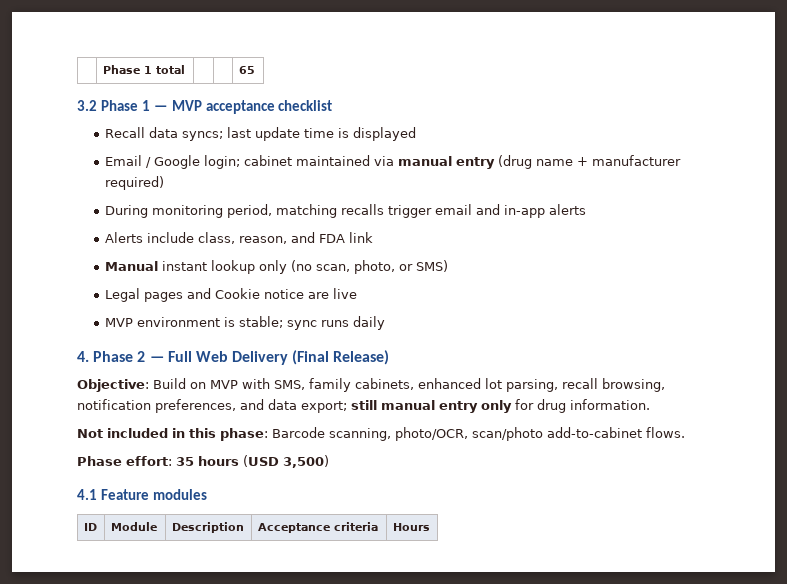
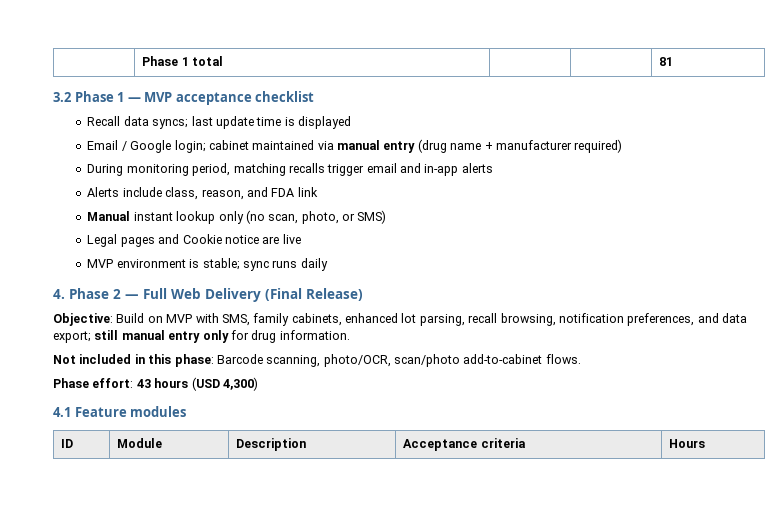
- | Phase 1 total | | | 65
+ | Phase 1 total | | | 81
- Phase effort: 35 hours (USD 3,500)
+ Phase effort: 43 hours (USD 4,300)

